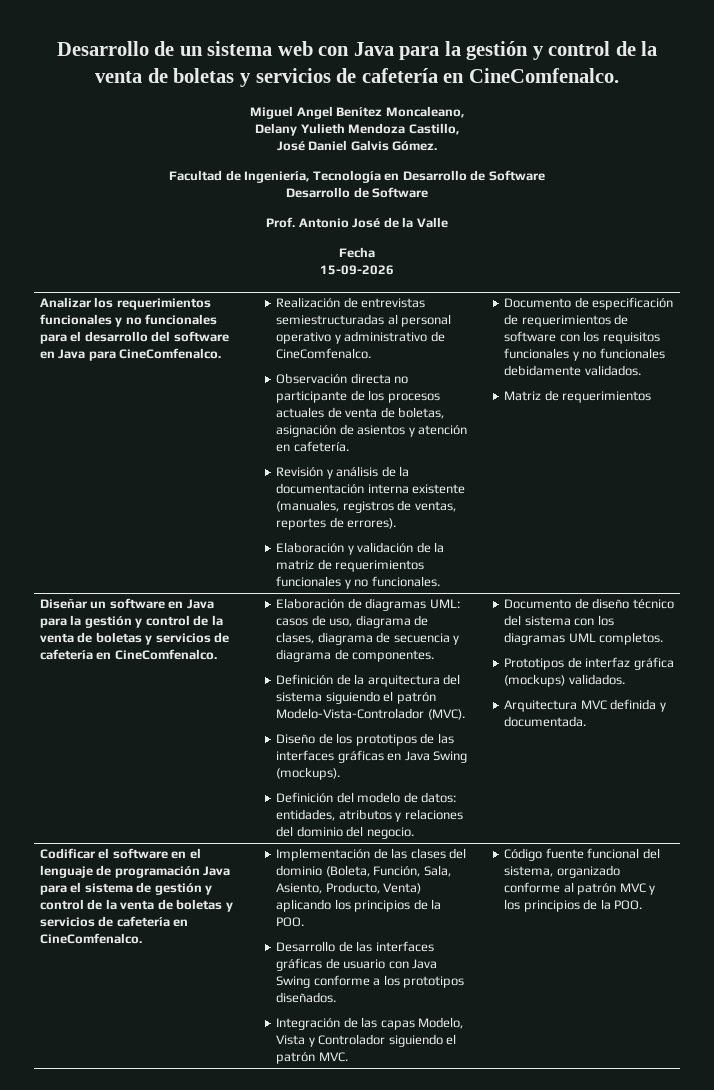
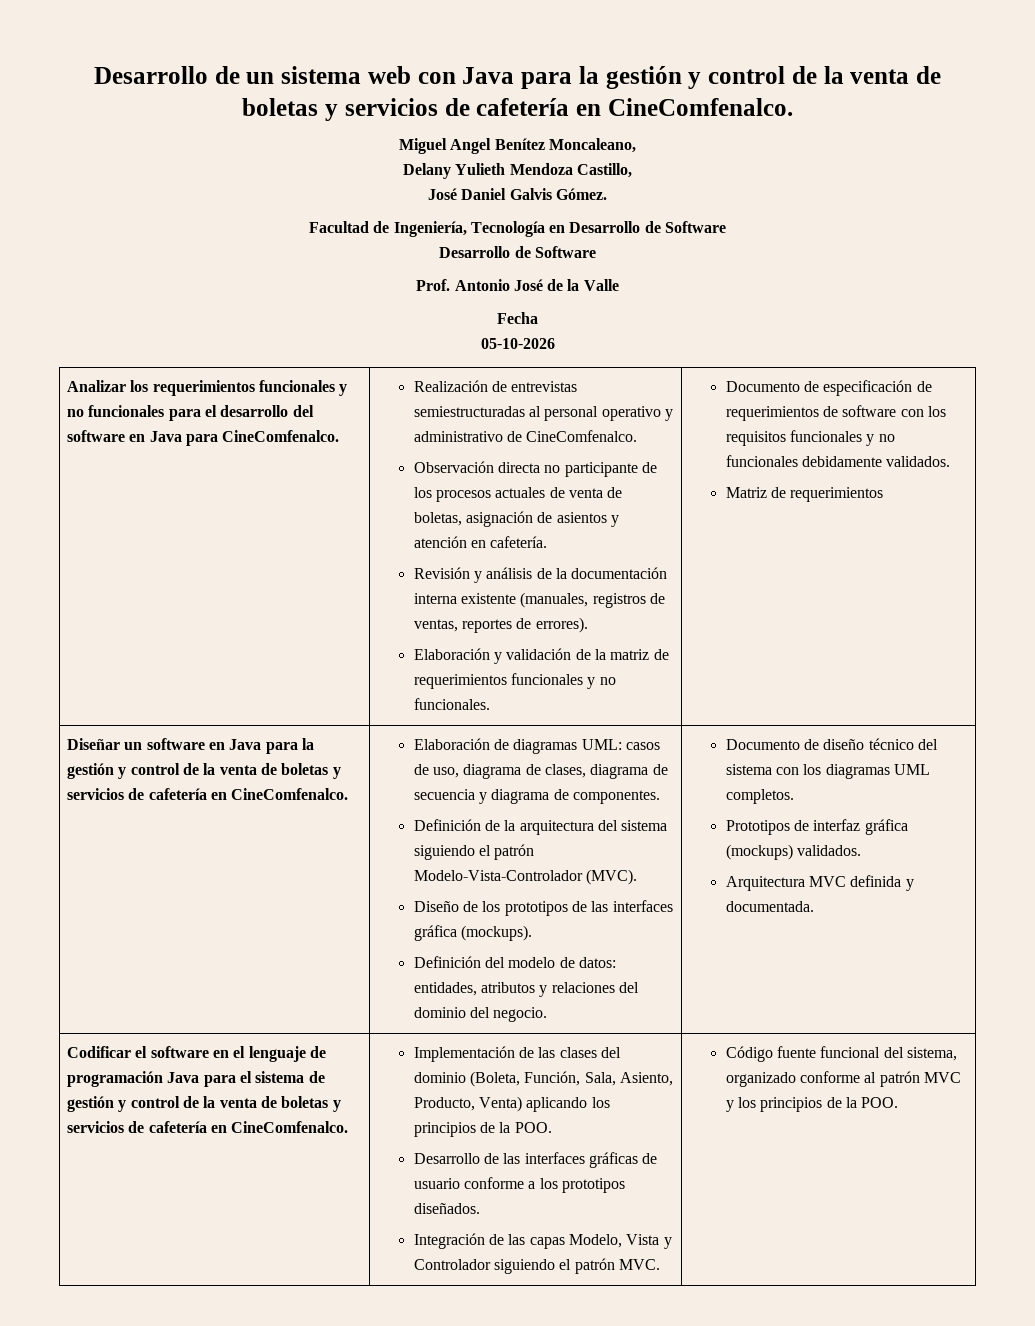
- 15-09-2026
+ 05-10-2026
- Diseño de los prototipos de las interfaces gráficas en Java Swing (mockups).
+ Diseño de los prototipos de las interfaces gráfica (mockups).
- Desarrollo de las interfaces gráficas de usuario con Java Swing conforme a los prototipos diseñados.
+ Desarrollo de las interfaces gráficas de usuario conforme a los prototipos diseñados.

